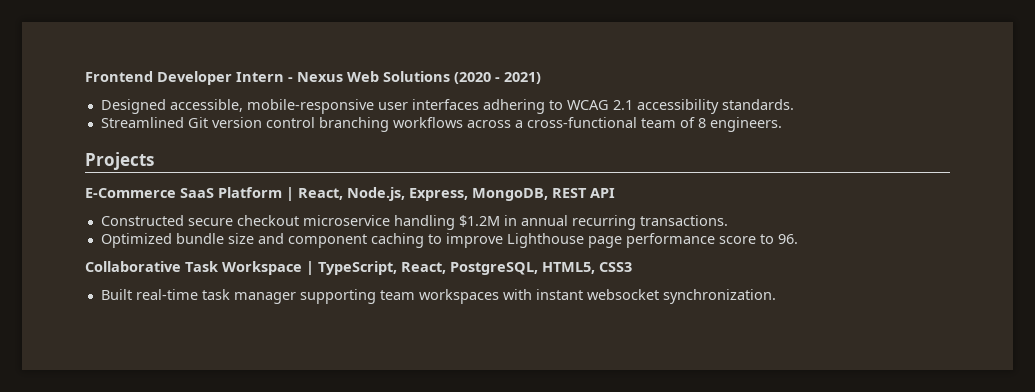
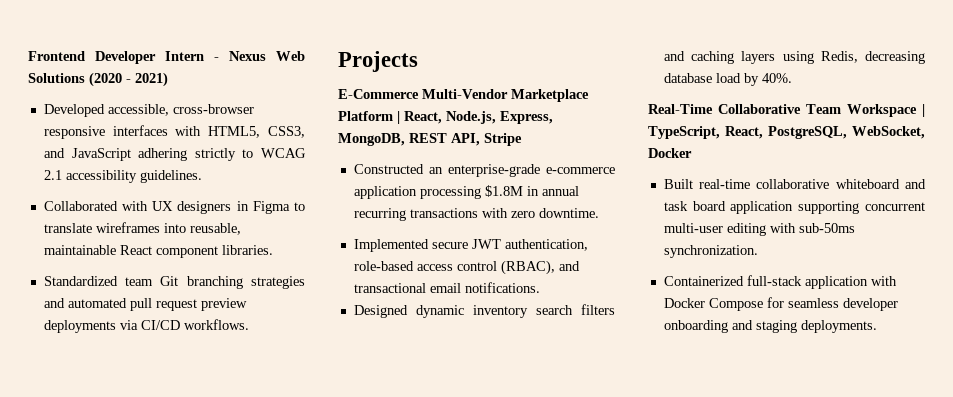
- Designed accessible, mobile-responsive user interfaces adhering to WCAG 2.1 accessibility standards.
- Streamlined Git version control branching workflows across a cross-functional team of 8 engineers.
+ Developed accessible, cross-browser responsive interfaces with HTML5, CSS3, and JavaScript adhering strictly to WCAG 2.1 accessibility guidelines.
+ Collaborated with UX designers in Figma to translate wireframes into reusable, maintainable React component libraries.
+ Standardized team Git branching strategies and automated pull request preview deployments via CI/CD workflows.
- E-Commerce SaaS Platform | React, Node.js, Express, MongoDB, REST API
+ E-Commerce Multi-Vendor Marketplace Platform | React, Node.js, Express, MongoDB, REST API, Stripe
- Constructed secure checkout microservice handling $1.2M in annual recurring transactions.
- Optimized bundle size and component caching to improve Lighthouse page performance score to 96.
- Collaborative Task Workspace | TypeScript, React, PostgreSQL, HTML5, CSS3
+ Constructed an enterprise-grade e-commerce application processing $1.8M in annual recurring transactions with zero downtime.
+ Implemented secure JWT authentication, role-based access control (RBAC), and transactional email notifications.
+ Designed dynamic inventory search filters and caching layers using Redis, decreasing database load by 40%.
+ Real-Time Collaborative Team Workspace | TypeScript, React, PostgreSQL, WebSocket, Docker
- Built real-time task manager supporting team workspaces with instant websocket synchronization.
+ Built real-time collaborative whiteboard and task board application supporting concurrent multi-user editing with sub-50ms synchronization.
+ Containerized full-stack application with Docker Compose for seamless developer onboarding and staging deployments.

